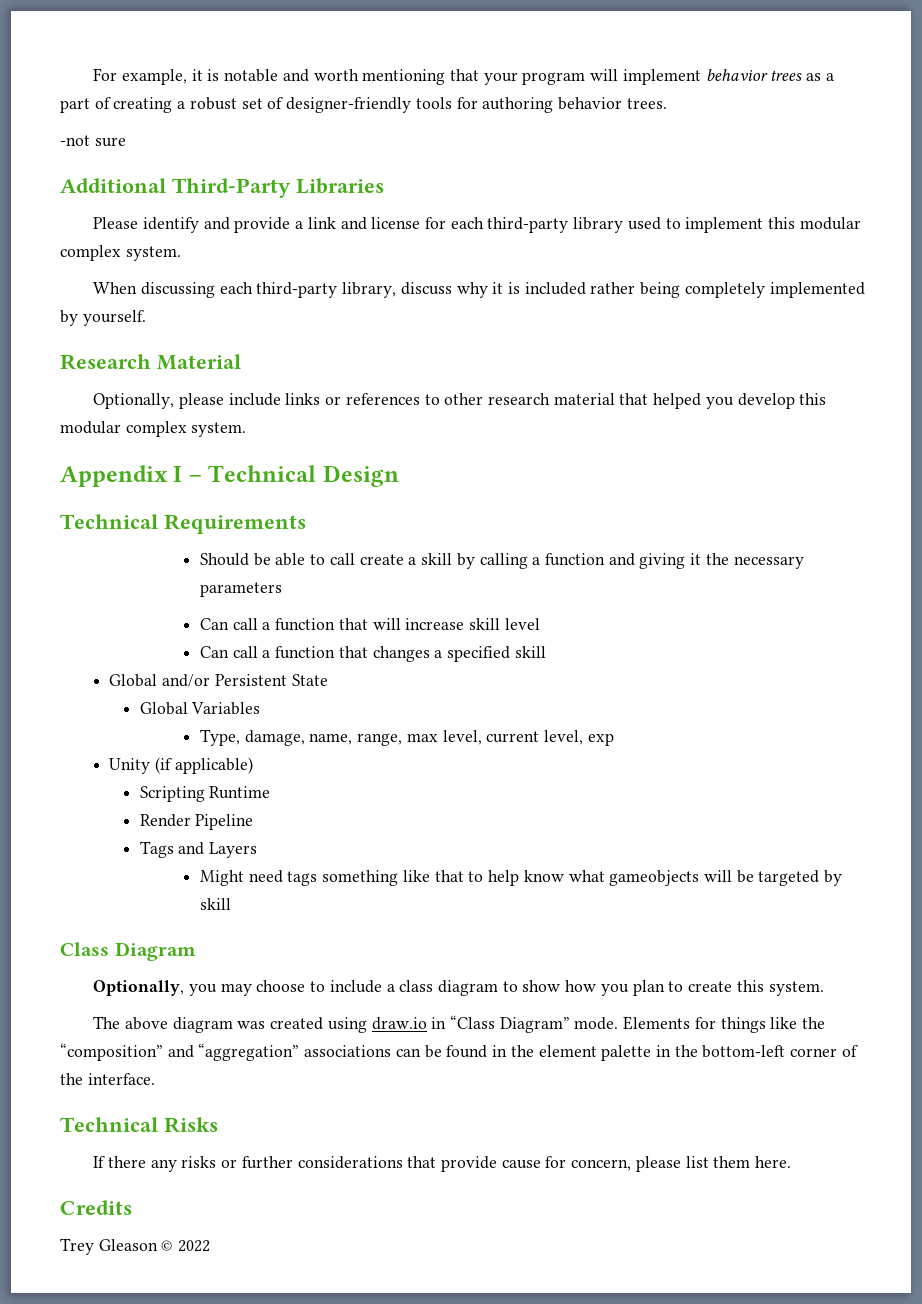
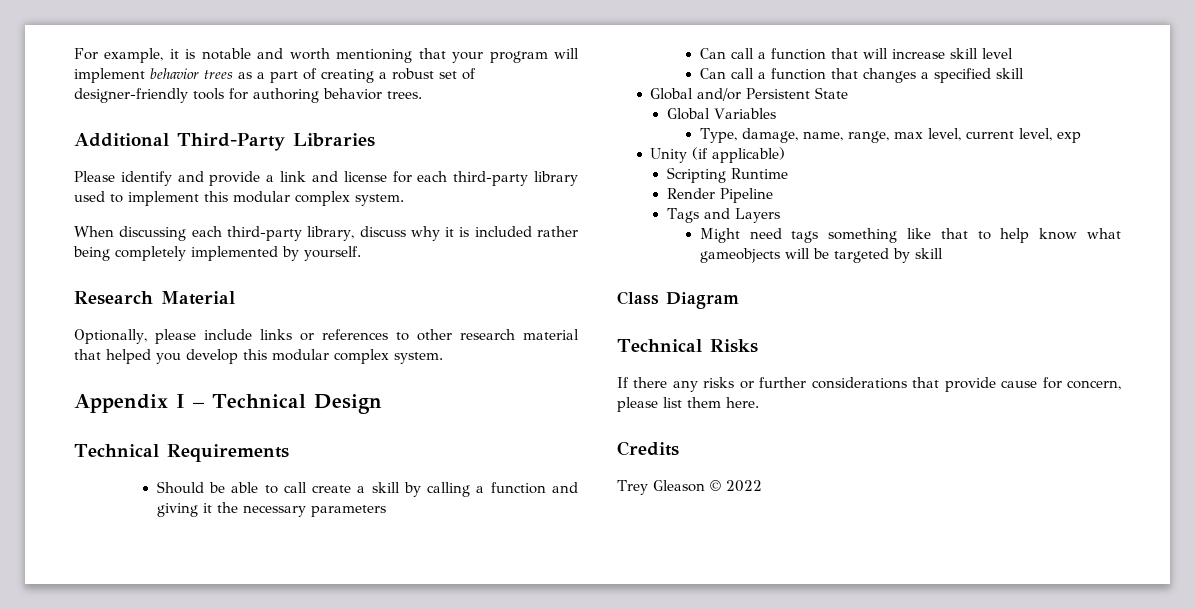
- -not sure
- Optionally, you may choose to include a class diagram to show how you plan to create this system.
- The above diagram was created using draw.io in “Class Diagram” mode. Elements for things like the “composition” and “aggregation” associations can be found in the element palette in the bottom-left corner of the interface.

